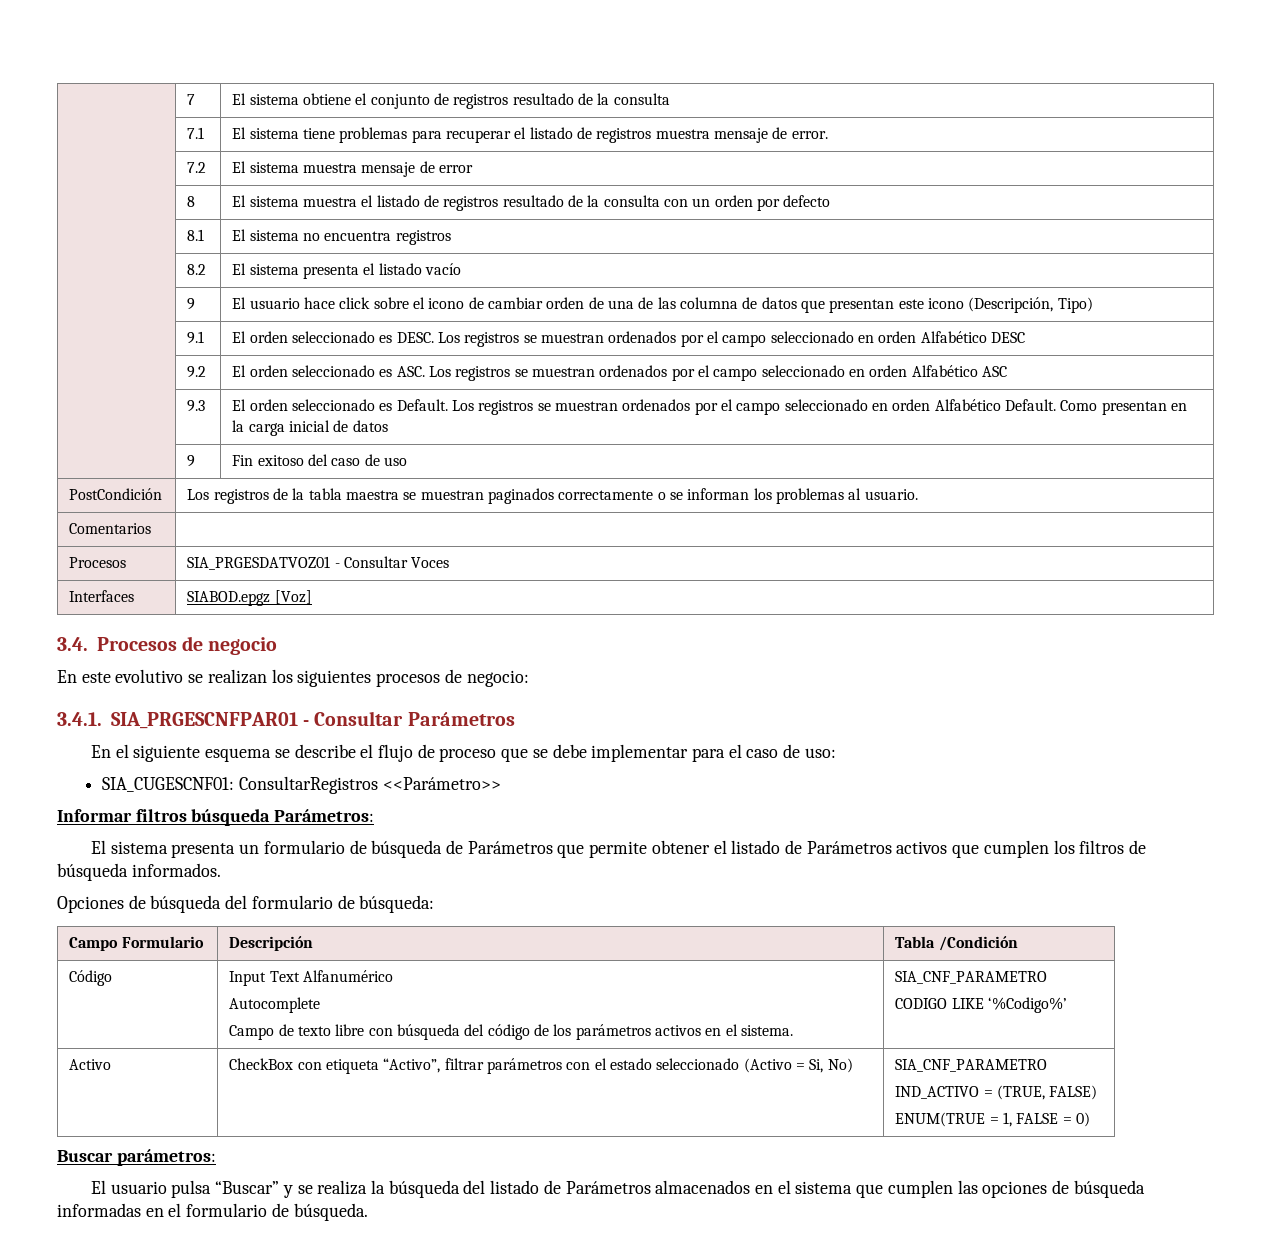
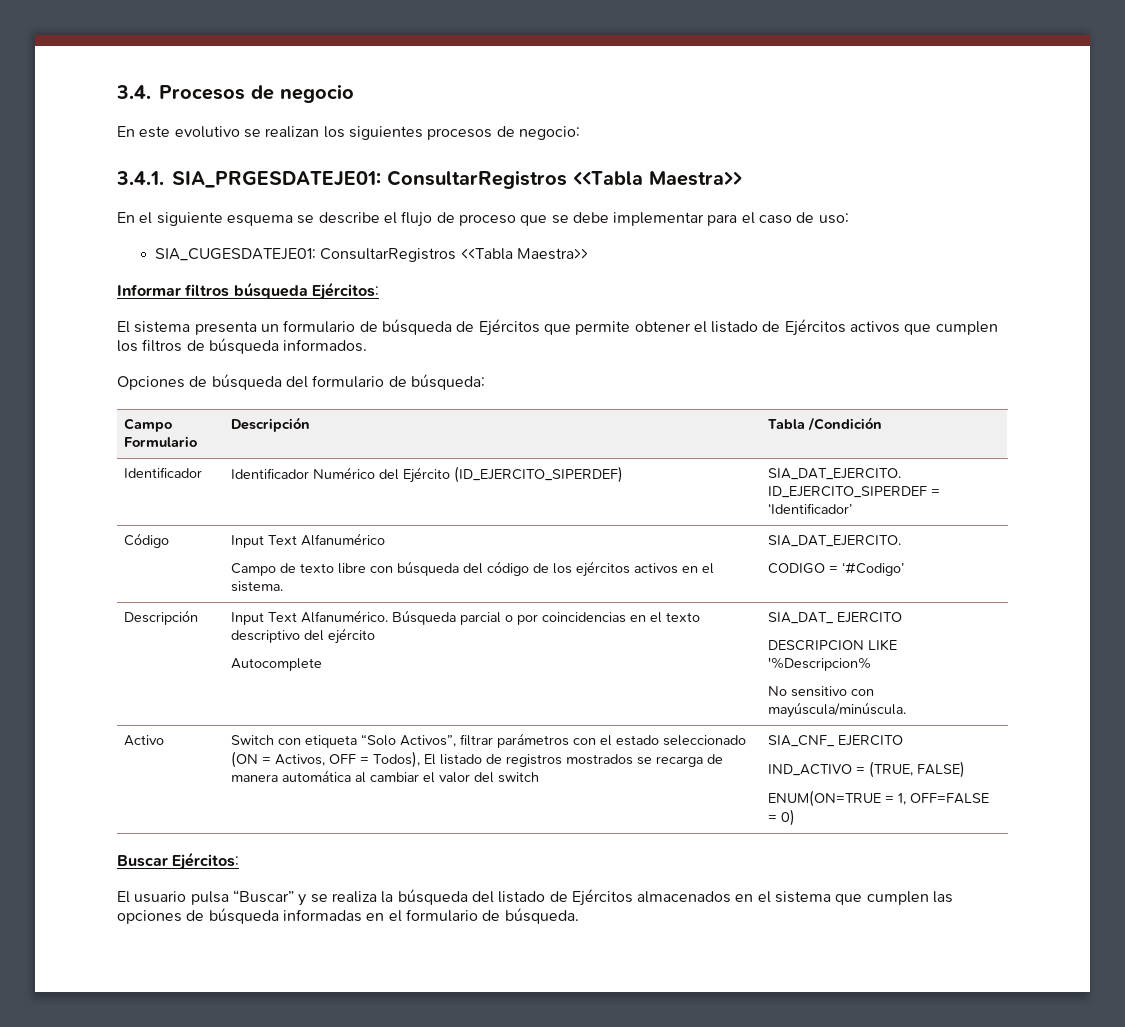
- | 7 | El sistema obtiene el conjunto de registros resultado de la consulta
- | 7.1 | El sistema tiene problemas para recuperar el listado de registros muestra mensaje de error.
- | 7.2 | El sistema muestra mensaje de error
- | 8 | El sistema muestra el listado de registros resultado de la consulta con un orden por defecto
- | 8.1 | El sistema no encuentra registros
- | 8.2 | El sistema presenta el listado vacío
- | 9 | El usuario hace click sobre el icono de cambiar orden de una de las columna de datos que presentan este icono (Descripción, Tipo)
- | 9.1 | El orden seleccionado es DESC. Los registros se muestran ordenados por el campo seleccionado en orden Alfabético DESC
- | 9.2 | El orden seleccionado es ASC. Los registros se muestran ordenados por el campo seleccionado en orden Alfabético ASC
- | 9.3 | El orden seleccionado es Default. Los registros se muestran ordenados por el campo seleccionado en orden Alfabético Default. Como presentan en la carga inicial de datos
- | 9 | Fin exitoso del caso de uso
- PostCondición | Los registros de la tabla maestra se muestran paginados correctamente o se informan los problemas al usuario.
- Comentarios |
- Procesos | SIA_PRGESDATVOZ01 - Consultar Voces
- Interfaces | SIABOD.epgz [Voz]
- 3.4.1. SIA_PRGESCNFPAR01 - Consultar Parámetros
+ 3.4.1. SIA_PRGESDATEJE01: ConsultarRegistros <<Tabla Maestra>>
- SIA_CUGESCNF01: ConsultarRegistros <<Parámetro>>
+ SIA_CUGESDATEJE01: ConsultarRegistros <<Tabla Maestra>>
- Informar filtros búsqueda Parámetros:
+ Informar filtros búsqueda Ejércitos:
- El sistema presenta un formulario de búsqueda de Parámetros que permite obtener el listado de Parámetros activos que cumplen los filtros de búsqueda informados.
+ El sistema presenta un formulario de búsqueda de Ejércitos que permite obtener el listado de Ejércitos activos que cumplen los filtros de búsqueda informados.
+ Identificador | Identificador Numérico del Ejército (ID_EJERCITO_SIPERDEF) | SIA_DAT_EJERCITO. ID_EJERCITO_SIPERDEF = ‘Identificador’
  Código | Input Text Alfanumérico
- Autocomplete
- Campo de texto libre con búsqueda del código de los parámetros activos en el sistema. | SIA_CNF_PARAMETRO
- CODIGO LIKE ‘%Codigo%’
+ Campo de texto libre con búsqueda del código de los ejércitos activos en el sistema. | SIA_DAT_EJERCITO.
+ CODIGO = ‘#Codigo’
+ Descripción | Input Text Alfanumérico. Búsqueda parcial o por coincidencias en el texto descriptivo del ejército
+ Autocomplete | SIA_DAT_ EJERCITO
+ DESCRIPCION LIKE '%Descripcion%
+ No sensitivo con mayúscula/minúscula.
- CheckBox con etiqueta “Activo”, filtrar parámetros con el estado seleccionado (Activo = Si, No) | SIA_CNF_PARAMETRO
+ Switch con etiqueta “Solo Activos”, filtrar parámetros con el estado seleccionado (ON = Activos, OFF = Todos), El listado de registros mostrados se recarga de manera automática al cambiar el valor del switch | SIA_CNF_ EJERCITO
- ENUM(TRUE = 1, FALSE = 0)
+ ENUM(ON=TRUE = 1, OFF=FALSE = 0)
- Buscar parámetros:
+ Buscar Ejércitos:
- El usuario pulsa “Buscar” y se realiza la búsqueda del listado de Parámetros almacenados en el sistema que cumplen las opciones de búsqueda informadas en el formulario de búsqueda.
+ El usuario pulsa “Buscar” y se realiza la búsqueda del listado de Ejércitos almacenados en el sistema que cumplen las opciones de búsqueda informadas en el formulario de búsqueda.

